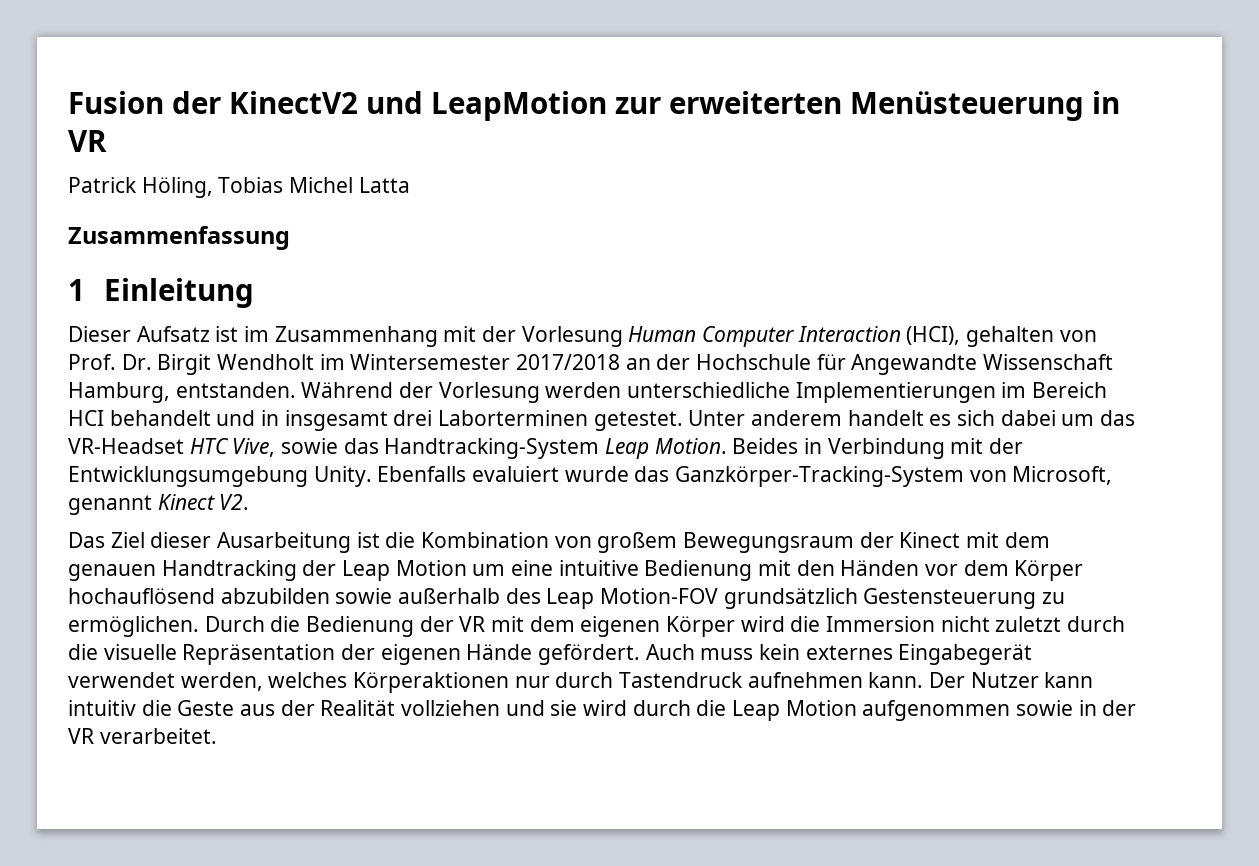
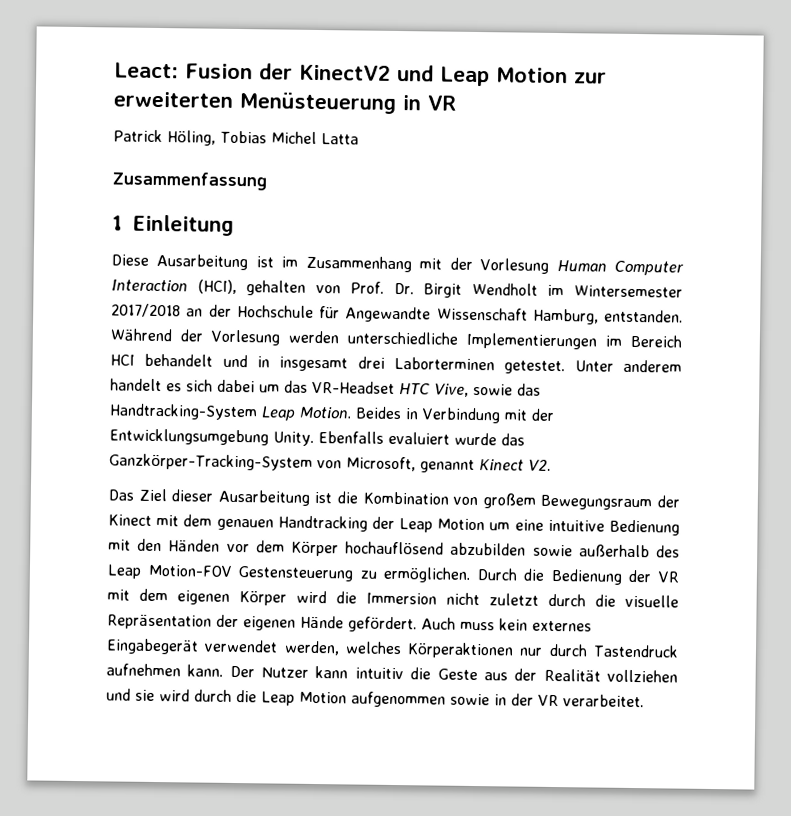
- Fusion der KinectV2 und LeapMotion zur erweiterten Menüsteuerung in VR
+ Leact: Fusion der KinectV2 und Leap Motion zur erweiterten Menüsteuerung in VR
- Dieser Aufsatz ist im Zusammenhang mit der Vorlesung Human Computer Interaction (HCI), gehalten von Prof. Dr. Birgit Wendholt im Wintersemester 2017/2018 an der Hochschule für Angewandte Wissenschaft Hamburg, entstanden.
+ Diese Ausarbeitung ist im Zusammenhang mit der Vorlesung Human Computer Interaction (HCI), gehalten von Prof. Dr. Birgit Wendholt im Wintersemester 2017/2018 an der Hochschule für Angewandte Wissenschaft Hamburg, entstanden.
- Das Ziel dieser Ausarbeitung ist die Kombination von großem Bewegungsraum der Kinect mit dem genauen Handtracking der Leap Motion um eine intuitive Bedienung mit den Händen vor dem Körper hochauflösend abzubilden sowie außerhalb des Leap Motion-FOV grundsätzlich Gestensteuerung zu ermöglichen.
+ Das Ziel dieser Ausarbeitung ist die Kombination von großem Bewegungsraum der Kinect mit dem genauen Handtracking der Leap Motion um eine intuitive Bedienung mit den Händen vor dem Körper hochauflösend abzubilden sowie außerhalb des Leap Motion-FOV Gestensteuerung zu ermöglichen.

